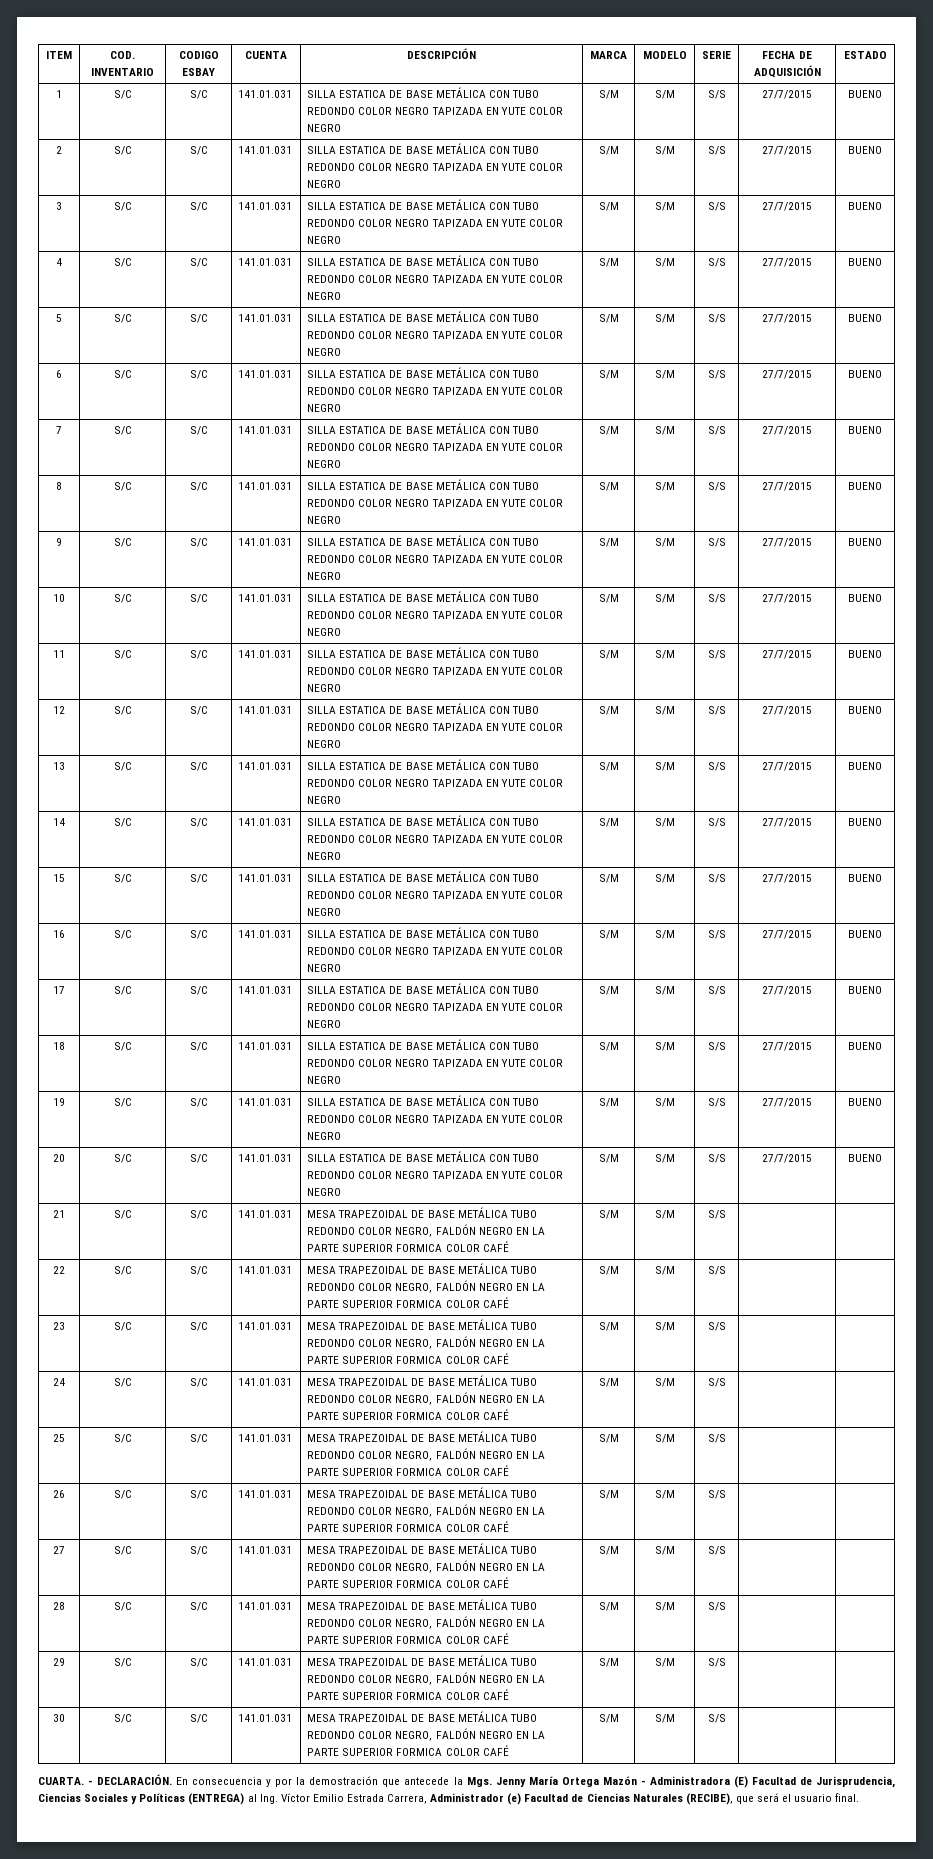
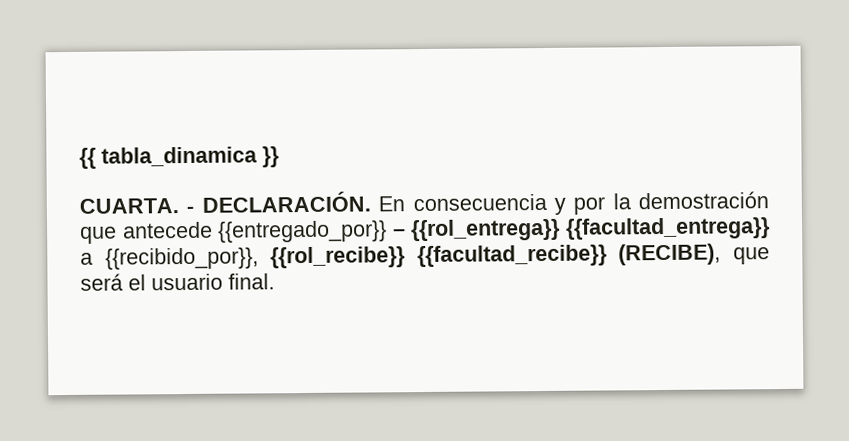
- ITEM | COD. INVENTARIO | CODIGO ESBAY | CUENTA | DESCRIPCIÓN | MARCA | MODELO | SERIE | FECHA DE ADQUISICIÓN | ESTADO
- 1 | S/C | S/C | 141.01.031 | SILLA ESTATICA DE BASE METÁLICA CON TUBO REDONDO COLOR NEGRO TAPIZADA EN YUTE COLOR NEGRO | S/M | S/M | S/S | 27/7/2015 | BUENO
- 2 | S/C | S/C | 141.01.031 | SILLA ESTATICA DE BASE METÁLICA CON TUBO REDONDO COLOR NEGRO TAPIZADA EN YUTE COLOR NEGRO | S/M | S/M | S/S | 27/7/2015 | BUENO
- 3 | S/C | S/C | 141.01.031 | SILLA ESTATICA DE BASE METÁLICA CON TUBO REDONDO COLOR NEGRO TAPIZADA EN YUTE COLOR NEGRO | S/M | S/M | S/S | 27/7/2015 | BUENO
- 4 | S/C | S/C | 141.01.031 | SILLA ESTATICA DE BASE METÁLICA CON TUBO REDONDO COLOR NEGRO TAPIZADA EN YUTE COLOR NEGRO | S/M | S/M | S/S | 27/7/2015 | BUENO
- 5 | S/C | S/C | 141.01.031 | SILLA ESTATICA DE BASE METÁLICA CON TUBO REDONDO COLOR NEGRO TAPIZADA EN YUTE COLOR NEGRO | S/M | S/M | S/S | 27/7/2015 | BUENO
- 6 | S/C | S/C | 141.01.031 | SILLA ESTATICA DE BASE METÁLICA CON TUBO REDONDO COLOR NEGRO TAPIZADA EN YUTE COLOR NEGRO | S/M | S/M | S/S | 27/7/2015 | BUENO
- 7 | S/C | S/C | 141.01.031 | SILLA ESTATICA DE BASE METÁLICA CON TUBO REDONDO COLOR NEGRO TAPIZADA EN YUTE COLOR NEGRO | S/M | S/M | S/S | 27/7/2015 | BUENO
- 8 | S/C | S/C | 141.01.031 | SILLA ESTATICA DE BASE METÁLICA CON TUBO REDONDO COLOR NEGRO TAPIZADA EN YUTE COLOR NEGRO | S/M | S/M | S/S | 27/7/2015 | BUENO
- 9 | S/C | S/C | 141.01.031 | SILLA ESTATICA DE BASE METÁLICA CON TUBO REDONDO COLOR NEGRO TAPIZADA EN YUTE COLOR NEGRO | S/M | S/M | S/S | 27/7/2015 | BUENO
- 10 | S/C | S/C | 141.01.031 | SILLA ESTATICA DE BASE METÁLICA CON TUBO REDONDO COLOR NEGRO TAPIZADA EN YUTE COLOR NEGRO | S/M | S/M | S/S | 27/7/2015 | BUENO
- 11 | S/C | S/C | 141.01.031 | SILLA ESTATICA DE BASE METÁLICA CON TUBO REDONDO COLOR NEGRO TAPIZADA EN YUTE COLOR NEGRO | S/M | S/M | S/S | 27/7/2015 | BUENO
- 12 | S/C | S/C | 141.01.031 | SILLA ESTATICA DE BASE METÁLICA CON TUBO REDONDO COLOR NEGRO TAPIZADA EN YUTE COLOR NEGRO | S/M | S/M | S/S | 27/7/2015 | BUENO
- 13 | S/C | S/C | 141.01.031 | SILLA ESTATICA DE BASE METÁLICA CON TUBO REDONDO COLOR NEGRO TAPIZADA EN YUTE COLOR NEGRO | S/M | S/M | S/S | 27/7/2015 | BUENO
- 14 | S/C | S/C | 141.01.031 | SILLA ESTATICA DE BASE METÁLICA CON TUBO REDONDO COLOR NEGRO TAPIZADA EN YUTE COLOR NEGRO | S/M | S/M | S/S | 27/7/2015 | BUENO
- 15 | S/C | S/C | 141.01.031 | SILLA ESTATICA DE BASE METÁLICA CON TUBO REDONDO COLOR NEGRO TAPIZADA EN YUTE COLOR NEGRO | S/M | S/M | S/S | 27/7/2015 | BUENO
- 16 | S/C | S/C | 141.01.031 | SILLA ESTATICA DE BASE METÁLICA CON TUBO REDONDO COLOR NEGRO TAPIZADA EN YUTE COLOR NEGRO | S/M | S/M | S/S | 27/7/2015 | BUENO
- 17 | S/C | S/C | 141.01.031 | SILLA ESTATICA DE BASE METÁLICA CON TUBO REDONDO COLOR NEGRO TAPIZADA EN YUTE COLOR NEGRO | S/M | S/M | S/S | 27/7/2015 | BUENO
- 18 | S/C | S/C | 141.01.031 | SILLA ESTATICA DE BASE METÁLICA CON TUBO REDONDO COLOR NEGRO TAPIZADA EN YUTE COLOR NEGRO | S/M | S/M | S/S | 27/7/2015 | BUENO
- 19 | S/C | S/C | 141.01.031 | SILLA ESTATICA DE BASE METÁLICA CON TUBO REDONDO COLOR NEGRO TAPIZADA EN YUTE COLOR NEGRO | S/M | S/M | S/S | 27/7/2015 | BUENO
- 20 | S/C | S/C | 141.01.031 | SILLA ESTATICA DE BASE METÁLICA CON TUBO REDONDO COLOR NEGRO TAPIZADA EN YUTE COLOR NEGRO | S/M | S/M | S/S | 27/7/2015 | BUENO
- 21 | S/C | S/C | 141.01.031 | MESA TRAPEZOIDAL DE BASE METÁLICA TUBO REDONDO COLOR NEGRO, FALDÓN NEGRO EN LA PARTE SUPERIOR FORMICA COLOR CAFÉ | S/M | S/M | S/S | |
- 22 | S/C | S/C | 141.01.031 | MESA TRAPEZOIDAL DE BASE METÁLICA TUBO REDONDO COLOR NEGRO, FALDÓN NEGRO EN LA PARTE SUPERIOR FORMICA COLOR CAFÉ | S/M | S/M | S/S | |
- 23 | S/C | S/C | 141.01.031 | MESA TRAPEZOIDAL DE BASE METÁLICA TUBO REDONDO COLOR NEGRO, FALDÓN NEGRO EN LA PARTE SUPERIOR FORMICA COLOR CAFÉ | S/M | S/M | S/S | |
- 24 | S/C | S/C | 141.01.031 | MESA TRAPEZOIDAL DE BASE METÁLICA TUBO REDONDO COLOR NEGRO, FALDÓN NEGRO EN LA PARTE SUPERIOR FORMICA COLOR CAFÉ | S/M | S/M | S/S | |
- 25 | S/C | S/C | 141.01.031 | MESA TRAPEZOIDAL DE BASE METÁLICA TUBO REDONDO COLOR NEGRO, FALDÓN NEGRO EN LA PARTE SUPERIOR FORMICA COLOR CAFÉ | S/M | S/M | S/S | |
- 26 | S/C | S/C | 141.01.031 | MESA TRAPEZOIDAL DE BASE METÁLICA TUBO REDONDO COLOR NEGRO, FALDÓN NEGRO EN LA PARTE SUPERIOR FORMICA COLOR CAFÉ | S/M | S/M | S/S | |
- 27 | S/C | S/C | 141.01.031 | MESA TRAPEZOIDAL DE BASE METÁLICA TUBO REDONDO COLOR NEGRO, FALDÓN NEGRO EN LA PARTE SUPERIOR FORMICA COLOR CAFÉ | S/M | S/M | S/S | |
- 28 | S/C | S/C | 141.01.031 | MESA TRAPEZOIDAL DE BASE METÁLICA TUBO REDONDO COLOR NEGRO, FALDÓN NEGRO EN LA PARTE SUPERIOR FORMICA COLOR CAFÉ | S/M | S/M | S/S | |
- 29 | S/C | S/C | 141.01.031 | MESA TRAPEZOIDAL DE BASE METÁLICA TUBO REDONDO COLOR NEGRO, FALDÓN NEGRO EN LA PARTE SUPERIOR FORMICA COLOR CAFÉ | S/M | S/M | S/S | |
- 30 | S/C | S/C | 141.01.031 | MESA TRAPEZOIDAL DE BASE METÁLICA TUBO REDONDO COLOR NEGRO, FALDÓN NEGRO EN LA PARTE SUPERIOR FORMICA COLOR CAFÉ | S/M | S/M | S/S | |
+ {{ tabla_dinamica }}
- En consecuencia y por la demostración que antecede la Mgs. Jenny María Ortega Mazón - Administradora (E) Facultad de Jurisprudencia, Ciencias Sociales y Políticas (ENTREGA) al Ing. Víctor Emilio Estrada Carrera, Administrador (e) Facultad de Ciencias Naturales (RECIBE), que será el usuario final.
+ En consecuencia y por la demostración que antecede {{entregado_por}} – {{rol_entrega}} {{facultad_entrega}} a {{recibido_por}}, {{rol_recibe}} {{facultad_recibe}} (RECIBE), que será el usuario final.

